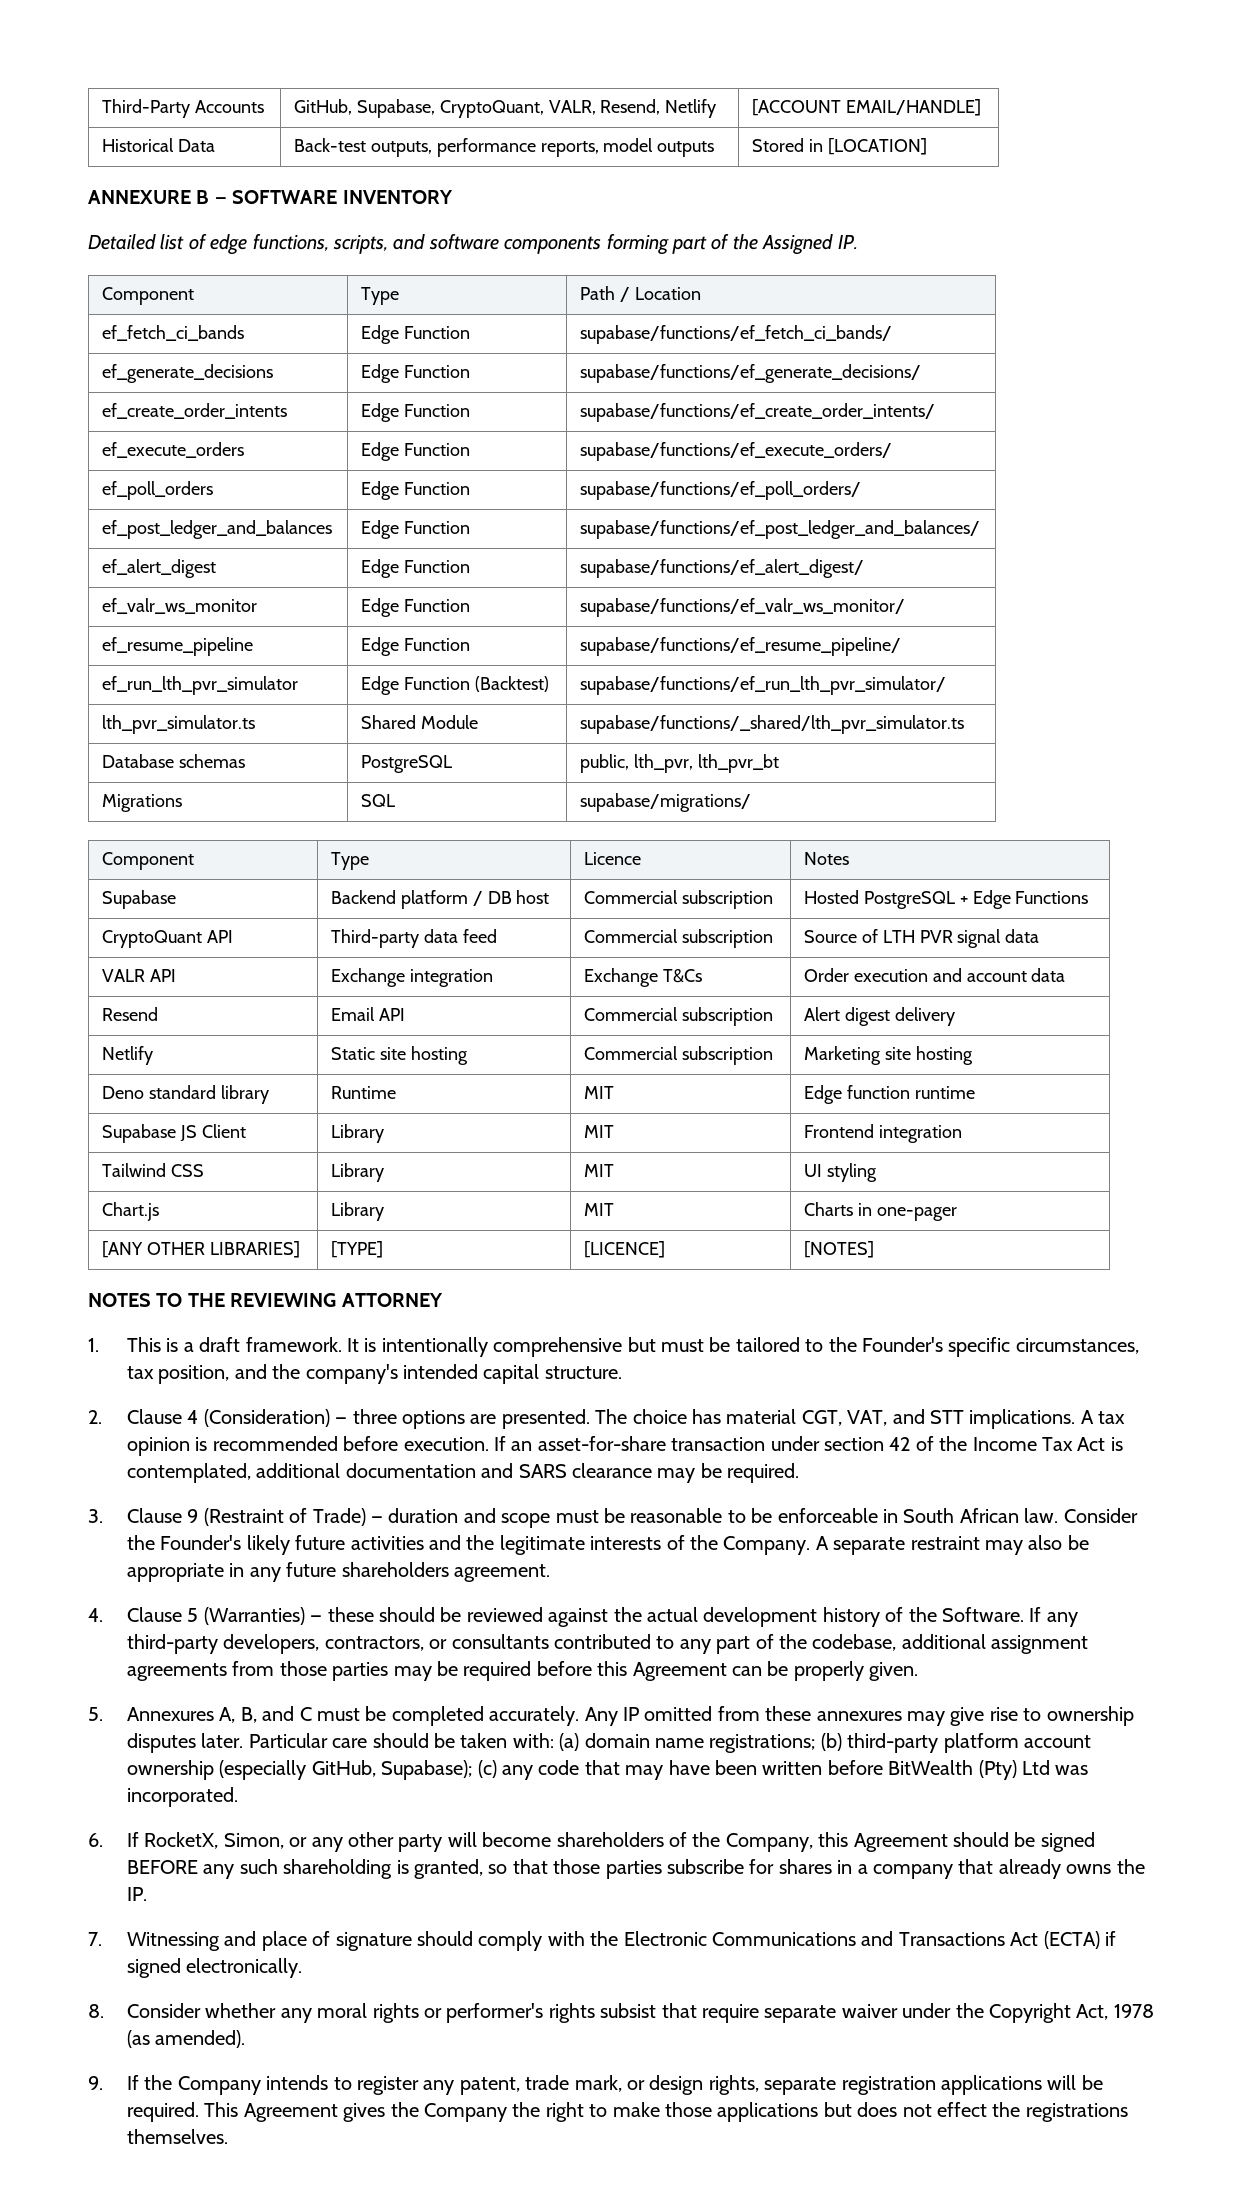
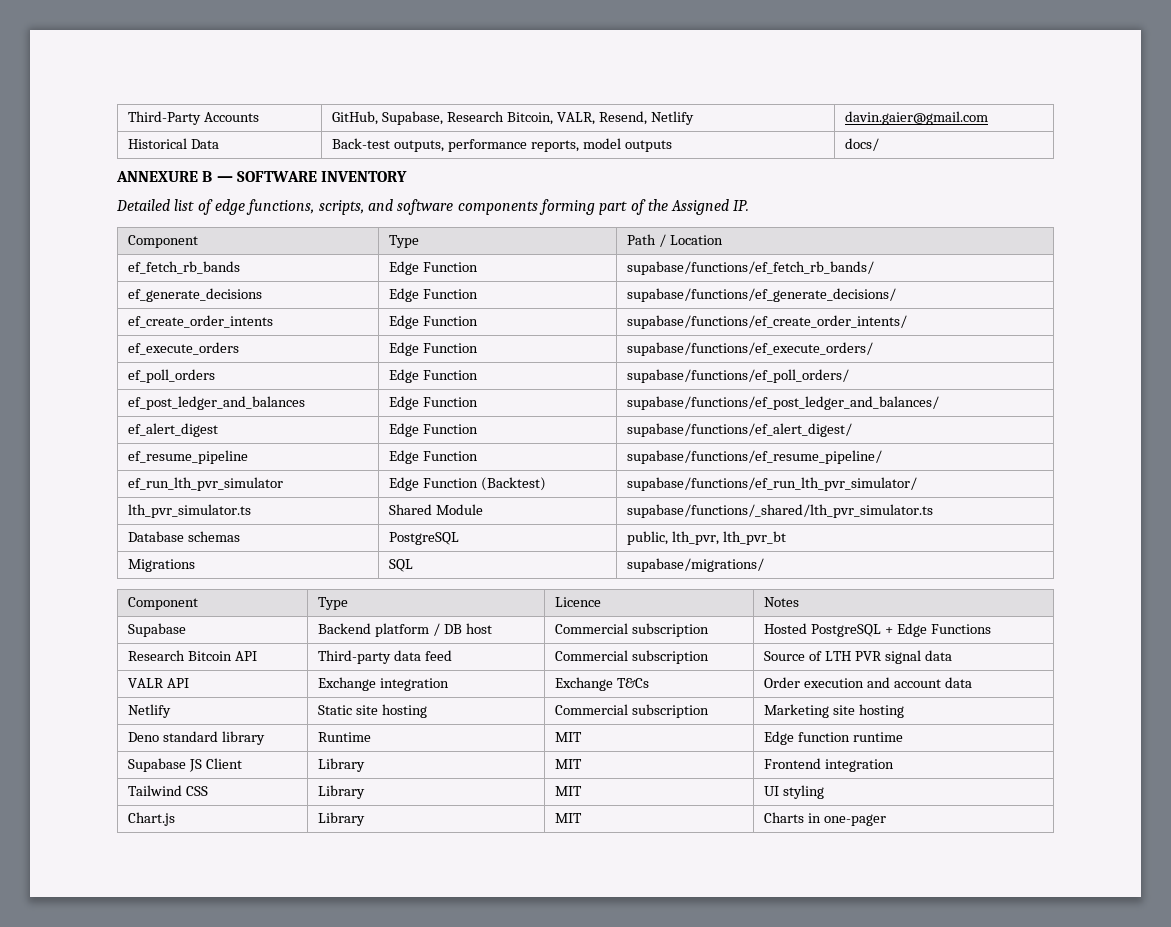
- Third-Party Accounts | GitHub, Supabase, CryptoQuant, VALR, Resend, Netlify | [ACCOUNT EMAIL/HANDLE]
+ Third-Party Accounts | GitHub, Supabase, Research Bitcoin, VALR, Resend, Netlify | davin.gaier@gmail.com
- Historical Data | Back-test outputs, performance reports, model outputs | Stored in [LOCATION]
+ Historical Data | Back-test outputs, performance reports, model outputs | docs/
- ef_fetch_ci_bands | Edge Function | supabase/functions/ef_fetch_ci_bands/
+ ef_fetch_rb_bands | Edge Function | supabase/functions/ef_fetch_rb_bands/
- ef_valr_ws_monitor | Edge Function | supabase/functions/ef_valr_ws_monitor/
- CryptoQuant API | Third-party data feed | Commercial subscription | Source of LTH PVR signal data
+ Research Bitcoin API | Third-party data feed | Commercial subscription | Source of LTH PVR signal data
- Resend | Email API | Commercial subscription | Alert digest delivery
- [ANY OTHER LIBRARIES] | [TYPE] | [LICENCE] | [NOTES]
- NOTES TO THE REVIEWING ATTORNEY
- 1. This is a draft framework. It is intentionally comprehensive but must be tailored to the Founder's specific circumstances, tax position, and the company's intended capital structure.
- 2. Clause 4 (Consideration) — three options are presented. The choice has material CGT, VAT, and STT implications. A tax opinion is recommended before execution. If an asset-for-share transaction under section 42 of the Income Tax Act is contemplated, additional documentation and SARS clearance may be required.
- 3. Clause 9 (Restraint of Trade) — duration and scope must be reasonable to be enforceable in South African law. Consider the Founder's likely future activities and the legitimate interests of the Company. A separate restraint may also be appropriate in any future shareholders agreement.
- 4. Clause 5 (Warranties) — these should be reviewed against the actual development history of the Software. If any third-party developers, contractors, or consultants contributed to any part of the codebase, additional assignment agreements from those parties may be required before this Agreement can be properly given.
- 5. Annexures A, B, and C must be completed accurately. Any IP omitted from these annexures may give rise to ownership disputes later. Particular care should be taken with: (a) domain name registrations; (b) third-party platform account ownership (especially GitHub, Supabase); (c) any code that may have been written before BitWealth (Pty) Ltd was incorporated.
- 6. If RocketX, Simon, or any other party will become shareholders of the Company, this Agreement should be signed BEFORE any such shareholding is granted, so that those parties subscribe for shares in a company that already owns the IP.
- 7. Witnessing and place of signature should comply with the Electronic Communications and Transactions Act (ECTA) if signed electronically.
- 8. Consider whether any moral rights or performer's rights subsist that require separate waiver under the Copyright Act, 1978 (as amended).
- 9. If the Company intends to register any patent, trade mark, or design rights, separate registration applications will be required. This Agreement gives the Company the right to make those applications but does not effect the registrations themselves.

